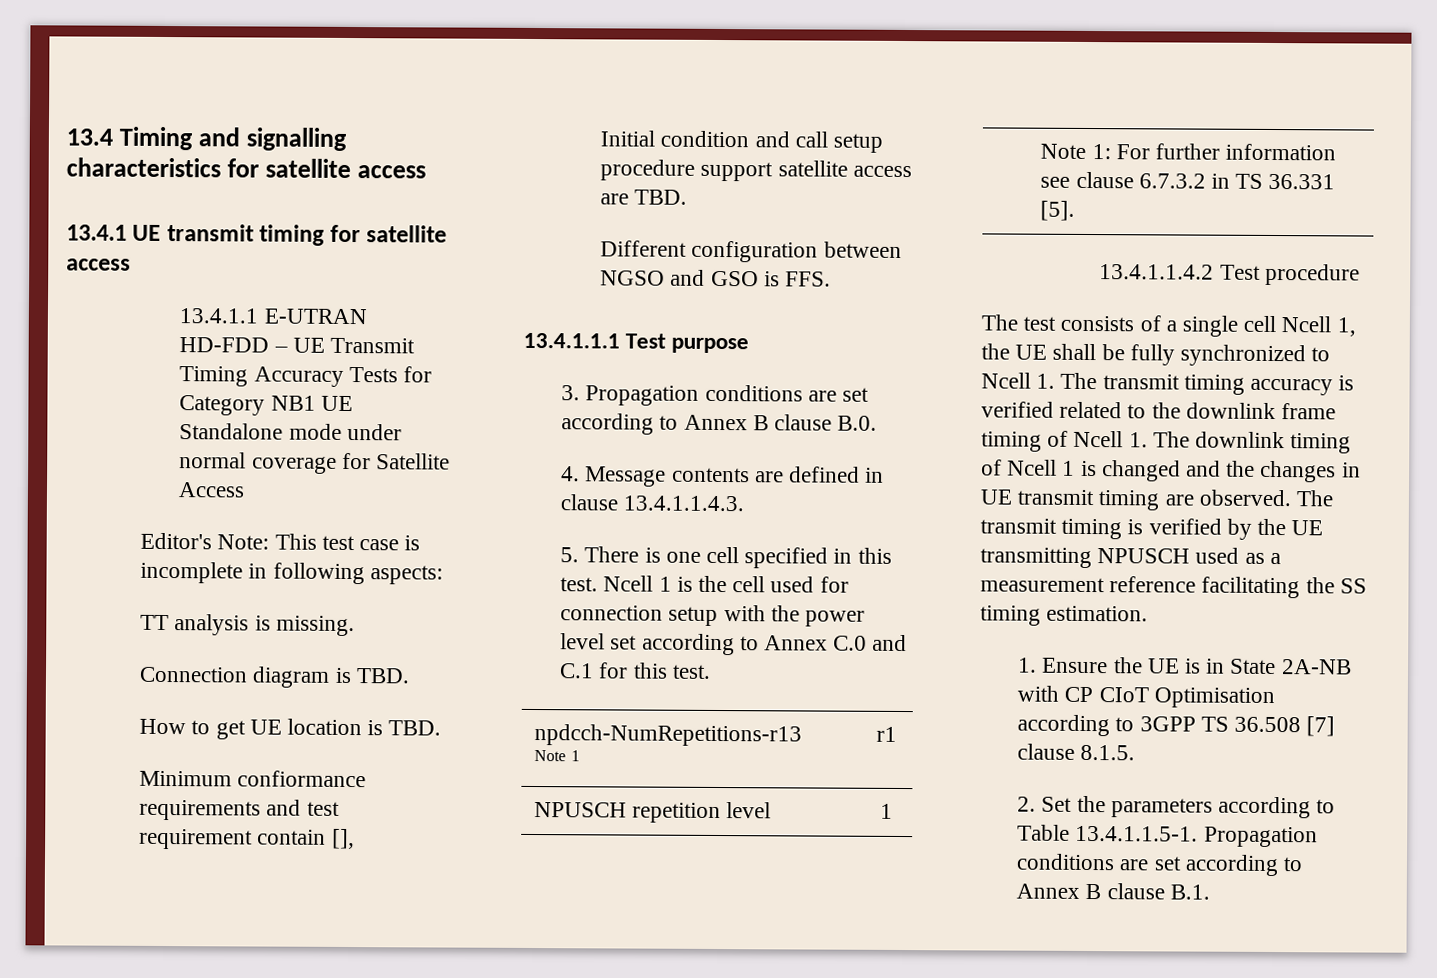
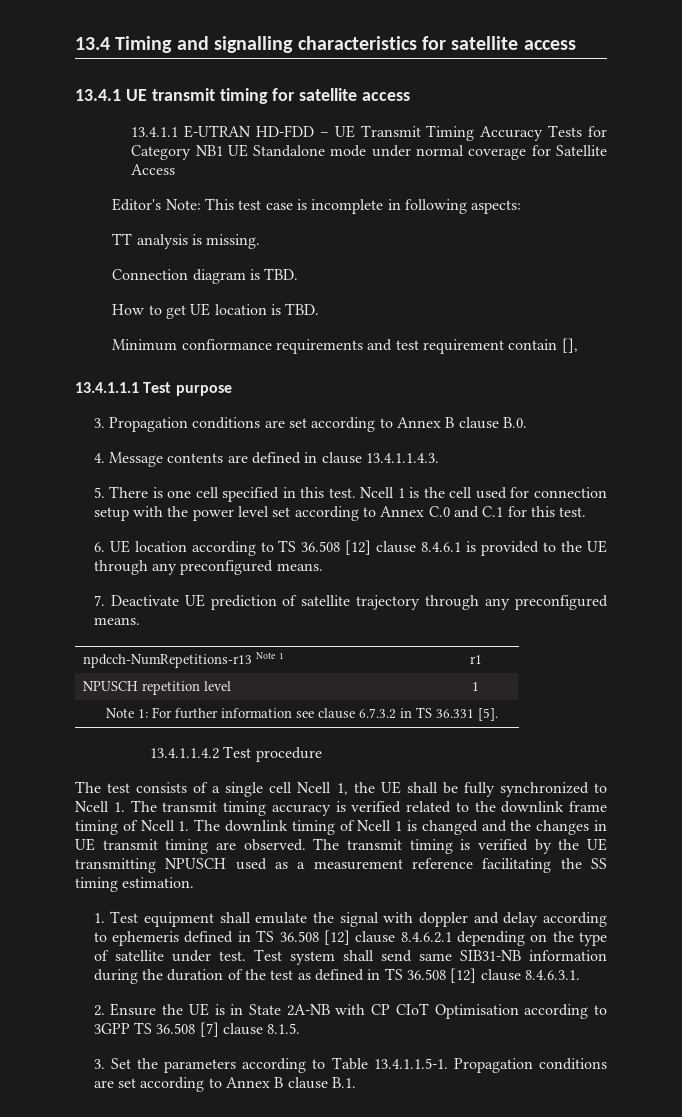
- Initial condition and call setup procedure support satellite access are TBD.
- Different configuration between NGSO and GSO is FFS.
+ 6. UE location according to TS 36.508 [12] clause 8.4.6.1 is provided to the UE through any preconfigured means.
+ 7. Deactivate UE prediction of satellite trajectory through any preconfigured means.
- 1. Ensure the UE is in State 2A-NB with CP CIoT Optimisation according to 3GPP TS 36.508 [7] clause 8.1.5.
+ 1. Test equipment shall emulate the signal with doppler and delay according to ephemeris defined in TS 36.508 [12] clause 8.4.6.2.1 depending on the type of satellite under test. Test system shall send same SIB31-NB information during the duration of the test as defined in TS 36.508 [12] clause 8.4.6.3.1.
+ 2. Ensure the UE is in State 2A-NB with CP CIoT Optimisation according to 3GPP TS 36.508 [7] clause 8.1.5.
- 2. Set the parameters according to Table 13.4.1.1.5-1. Propagation conditions are set according to Annex B clause B.1.
+ 3. Set the parameters according to Table 13.4.1.1.5-1. Propagation conditions are set according to Annex B clause B.1.

